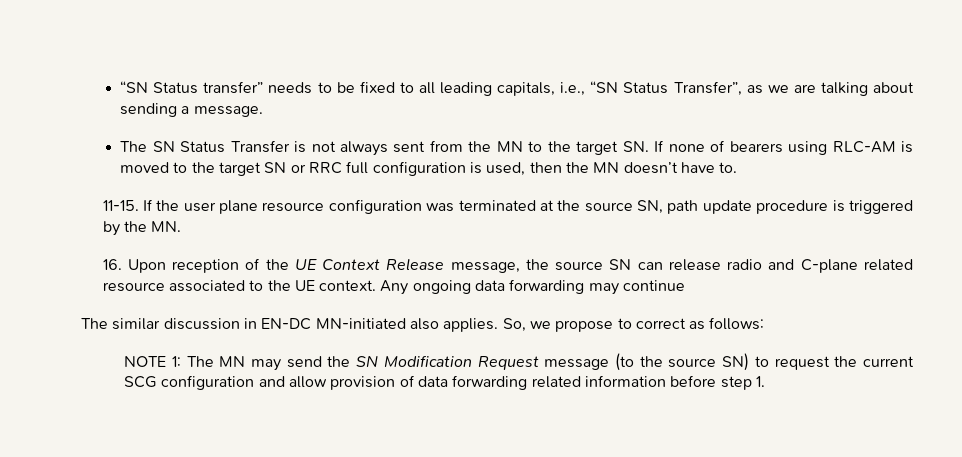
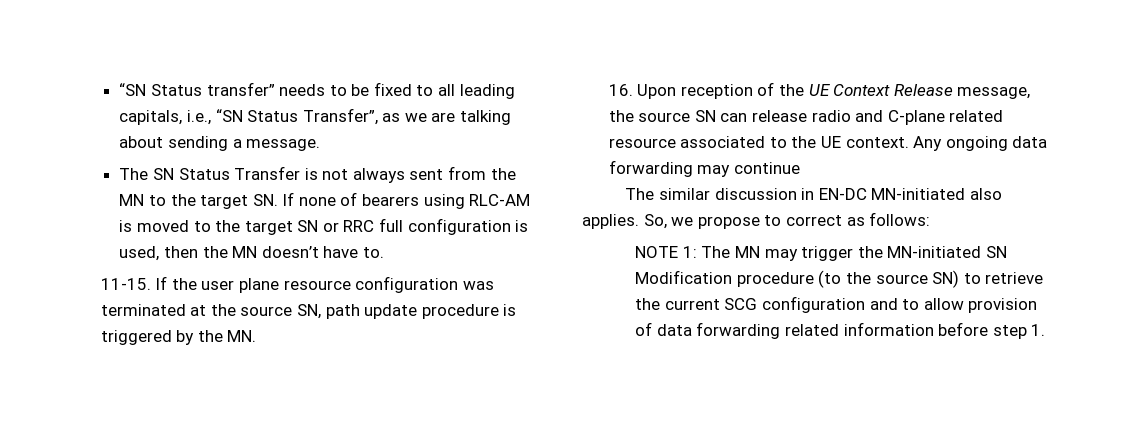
- NOTE 1: The MN may send the SN Modification Request message (to the source SN) to request the current SCG configuration and allow provision of data forwarding related information before step 1.
+ NOTE 1: The MN may trigger the MN-initiated SN Modification procedure (to the source SN) to retrieve the current SCG configuration and to allow provision of data forwarding related information before step 1.

